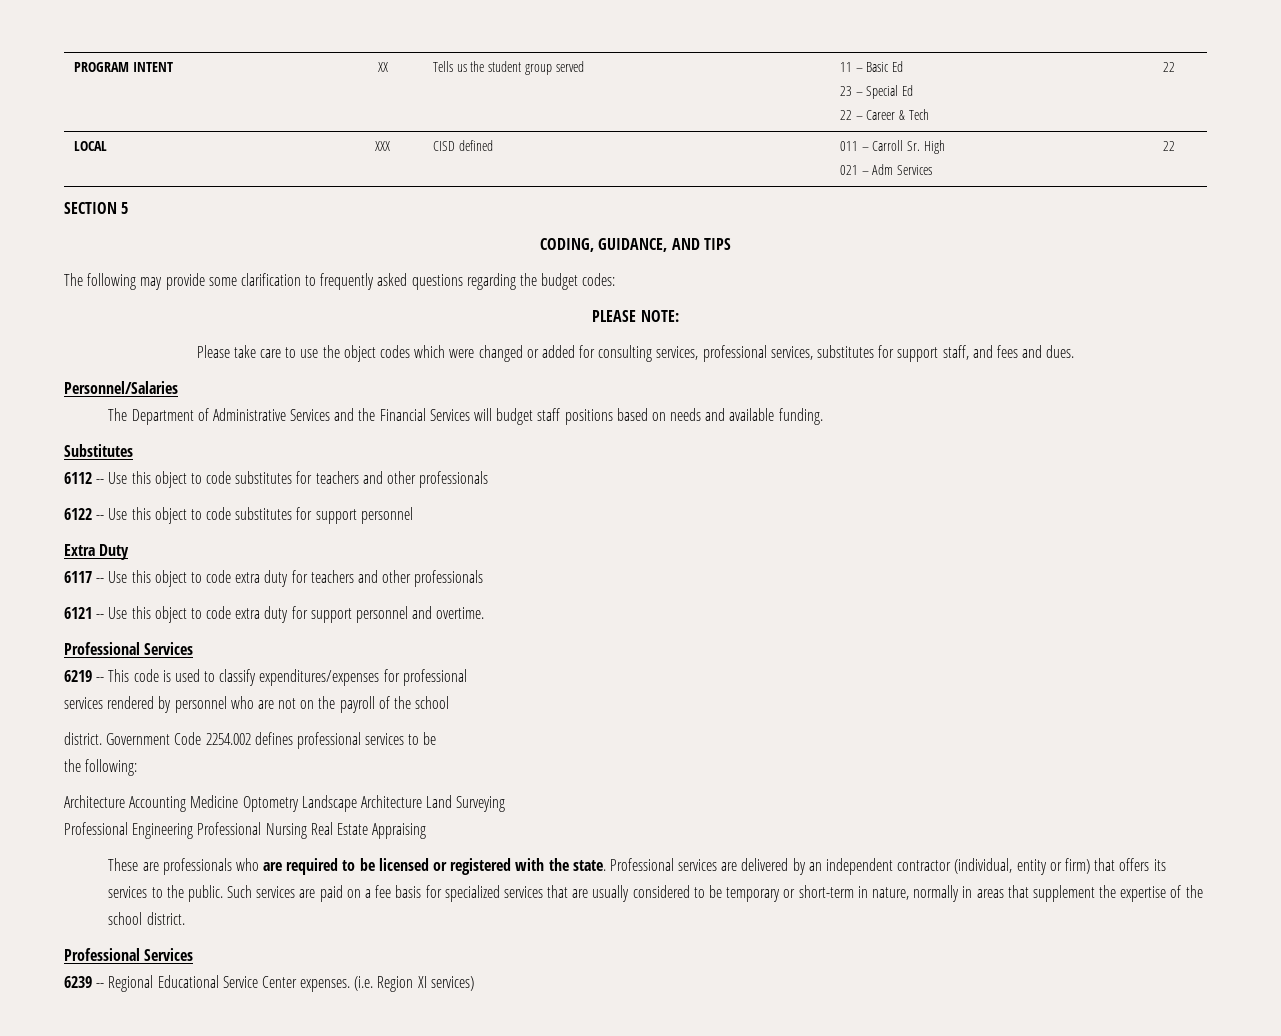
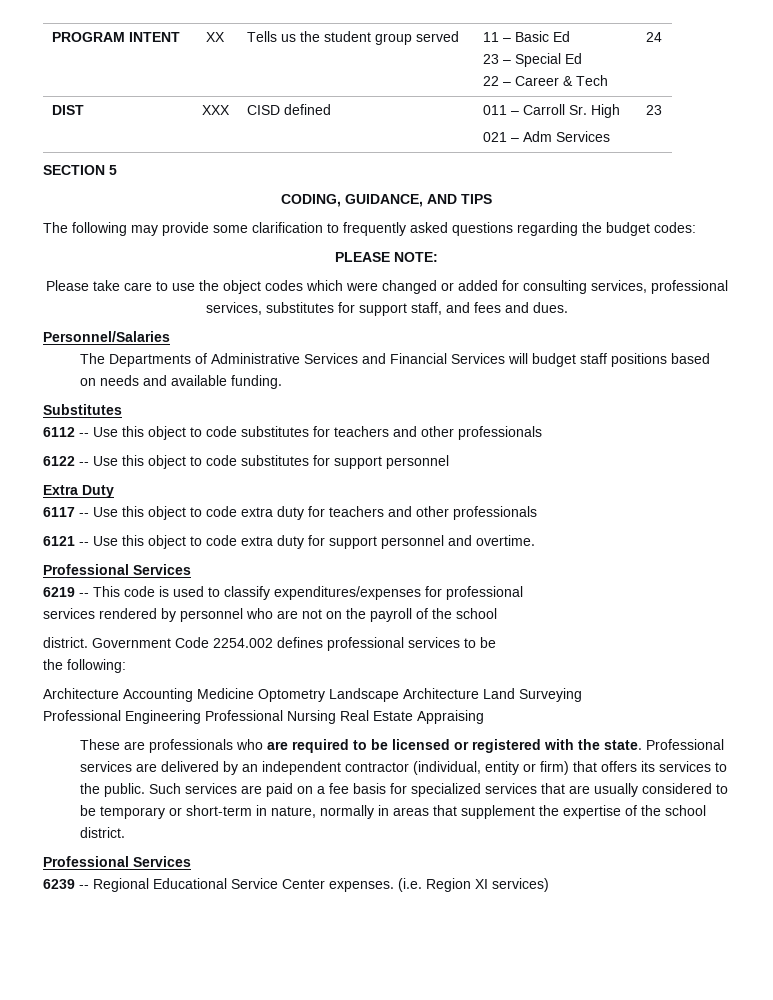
  PROGRAM INTENT | XX | Tells us the student group served | 11 – Basic Ed
  23 – Special Ed
- 22 – Career & Tech | 22
- LOCAL | XXX | CISD defined | 011 – Carroll Sr. High
- 021 – Adm Services | 22
+ 22 – Career & Tech | 24
+ DIST | XXX | CISD defined | 011 – Carroll Sr. High
+ 021 – Adm Services | 23
- The Department of Administrative Services and the Financial Services will budget staff positions based on needs and available funding.
+ The Departments of Administrative Services and Financial Services will budget staff positions based on needs and available funding.

